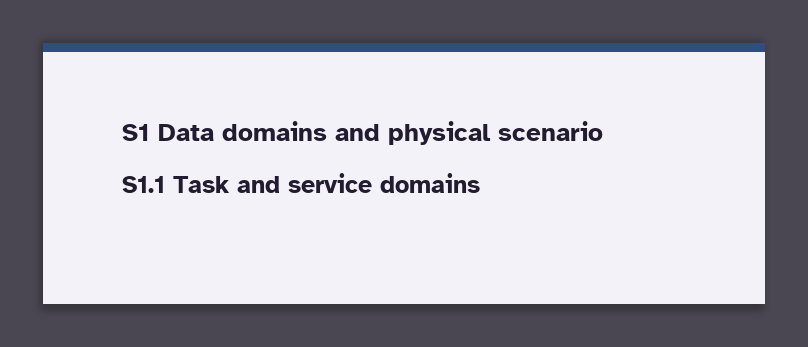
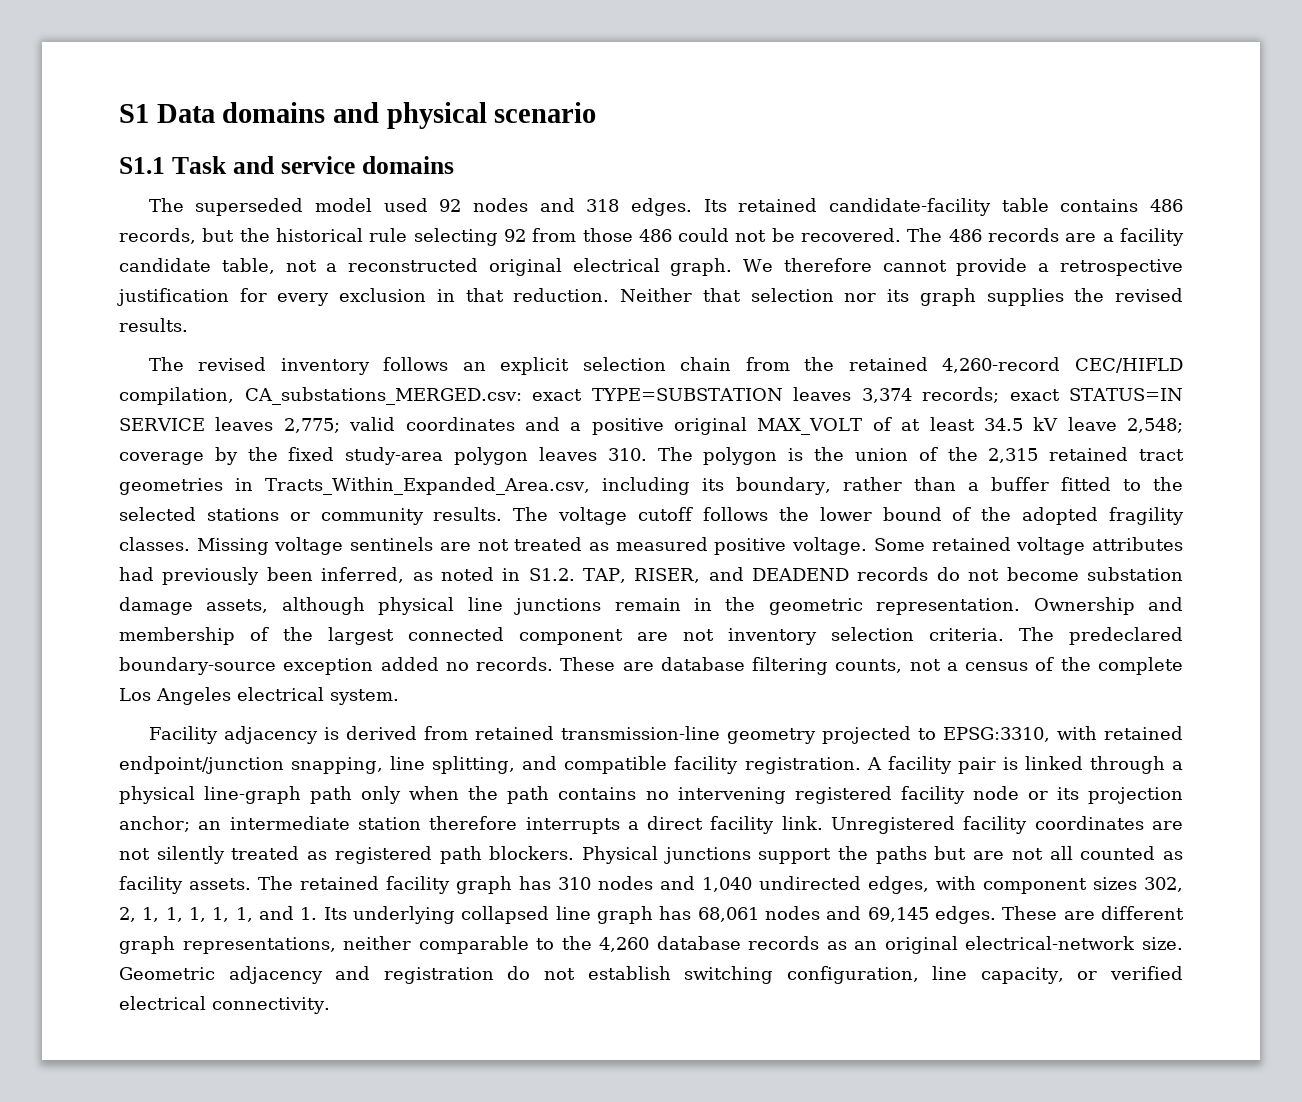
+ The superseded model used 92 nodes and 318 edges. Its retained candidate-facility table contains 486 records, but the historical rule selecting 92 from those 486 could not be recovered. The 486 records are a facility candidate table, not a reconstructed original electrical graph. We therefore cannot provide a retrospective justification for every exclusion in that reduction. Neither that selection nor its graph supplies the revised results.
+ The revised inventory follows an explicit selection chain from the retained 4,260-record CEC/HIFLD compilation, CA_substations_MERGED.csv: exact TYPE=SUBSTATION leaves 3,374 records; exact STATUS=IN SERVICE leaves 2,775; valid coordinates and a positive original MAX_VOLT of at least 34.5 kV leave 2,548; coverage by the fixed study-area polygon leaves 310. The polygon is the union of the 2,315 retained tract geometries in Tracts_Within_Expanded_Area.csv, including its boundary, rather than a buffer fitted to the selected stations or community results. The voltage cutoff follows the lower bound of the adopted fragility classes. Missing voltage sentinels are not treated as measured positive voltage. Some retained voltage attributes had previously been inferred, as noted in S1.2. TAP, RISER, and DEADEND records do not become substation damage assets, although physical line junctions remain in the geometric representation. Ownership and membership of the largest connected component are not inventory selection criteria. The predeclared boundary-source exception added no records. These are database filtering counts, not a census of the complete Los Angeles electrical system.
+ Facility adjacency is derived from retained transmission-line geometry projected to EPSG:3310, with retained endpoint/junction snapping, line splitting, and compatible facility registration. A facility pair is linked through a physical line-graph path only when the path contains no intervening registered facility node or its projection anchor; an intermediate station therefore interrupts a direct facility link. Unregistered facility coordinates are not silently treated as registered path blockers. Physical junctions support the paths but are not all counted as facility assets. The retained facility graph has 310 nodes and 1,040 undirected edges, with component sizes 302, 2, 1, 1, 1, 1, 1, and 1. Its underlying collapsed line graph has 68,061 nodes and 69,145 edges. These are different graph representations, neither comparable to the 4,260 database records as an original electrical-network size. Geometric adjacency and registration do not establish switching configuration, line capacity, or verified electrical connectivity.

